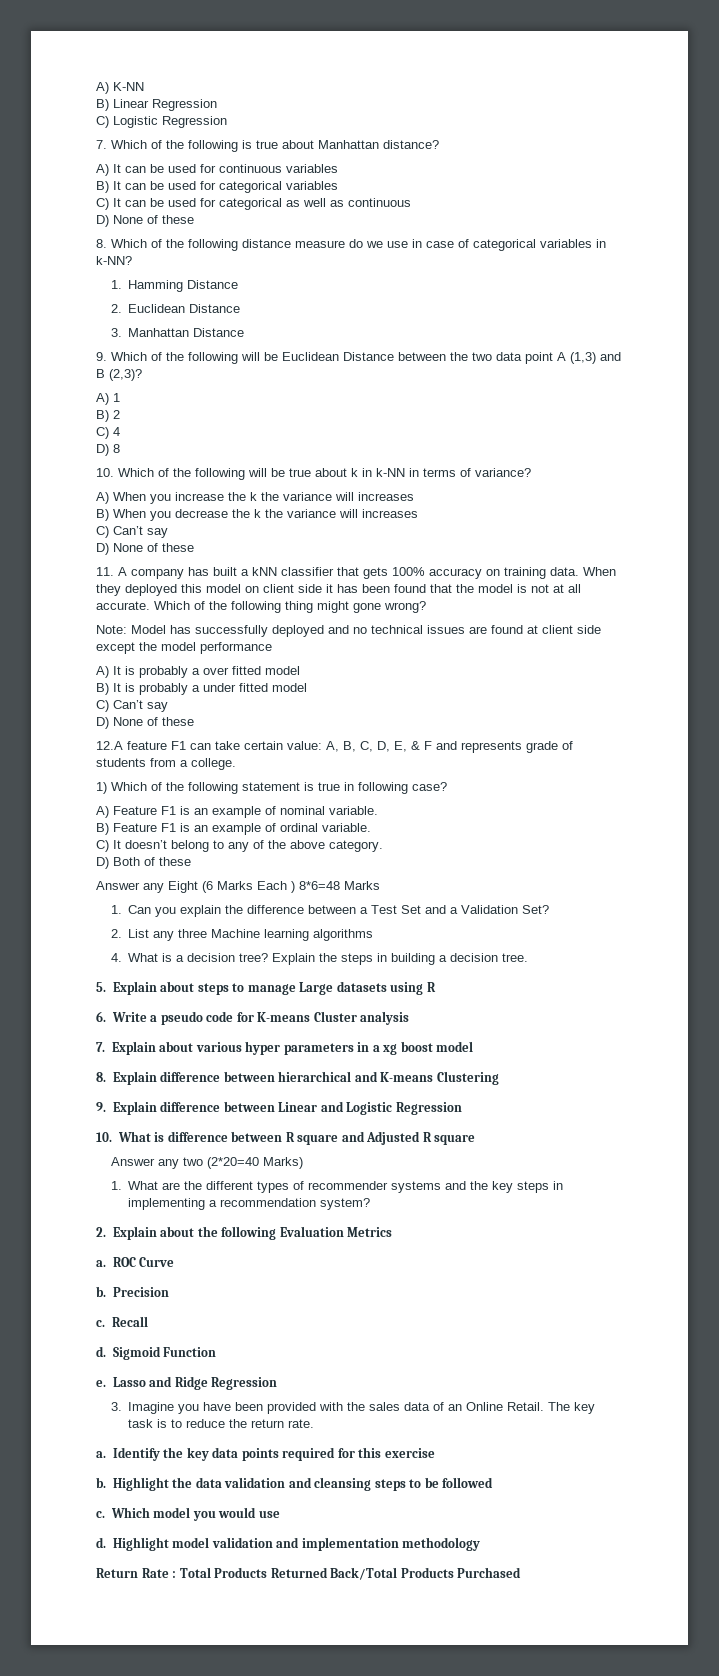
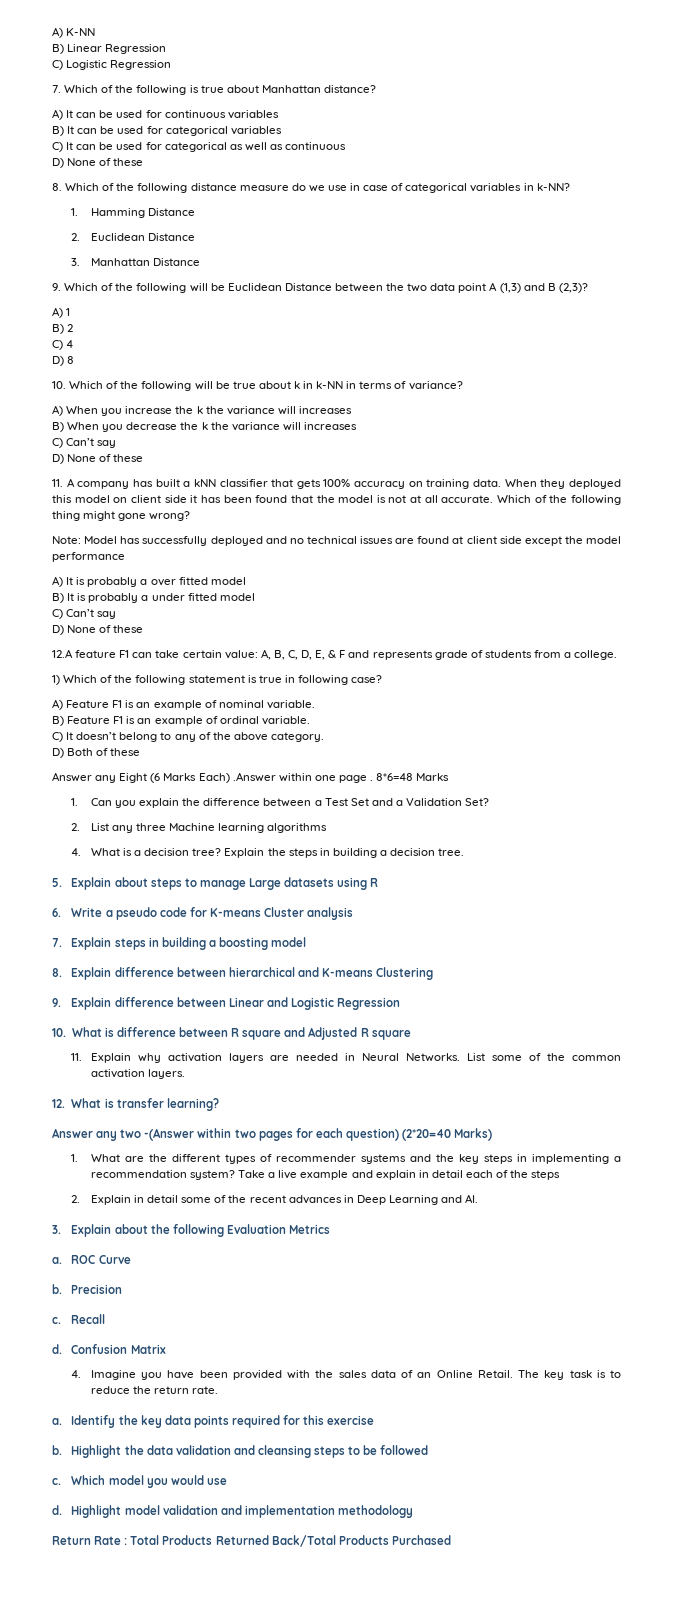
- Answer any Eight (6 Marks Each ) 8*6=48 Marks
+ Answer any Eight (6 Marks Each) .Answer within one page . 8*6=48 Marks
- 7. Explain about various hyper parameters in a xg boost model
+ 7. Explain steps in building a boosting model
- Answer any two (2*20=40 Marks)
+ 11. Explain why activation layers are needed in Neural Networks. List some of the common activation layers.
+ 12. What is transfer learning?
+ Answer any two -(Answer within two pages for each question) (2*20=40 Marks)
- 1. What are the different types of recommender systems and the key steps in implementing a recommendation system?
- 2. Explain about the following Evaluation Metrics
+ 1. What are the different types of recommender systems and the key steps in implementing a recommendation system? Take a live example and explain in detail each of the steps
+ 2. Explain in detail some of the recent advances in Deep Learning and AI.
+ 3. Explain about the following Evaluation Metrics
- Sigmoid Function
- e. Lasso and Ridge Regression
- 3. Imagine you have been provided with the sales data of an Online Retail.
+ Confusion Matrix
+ 4. Imagine you have been provided with the sales data of an Online Retail.

